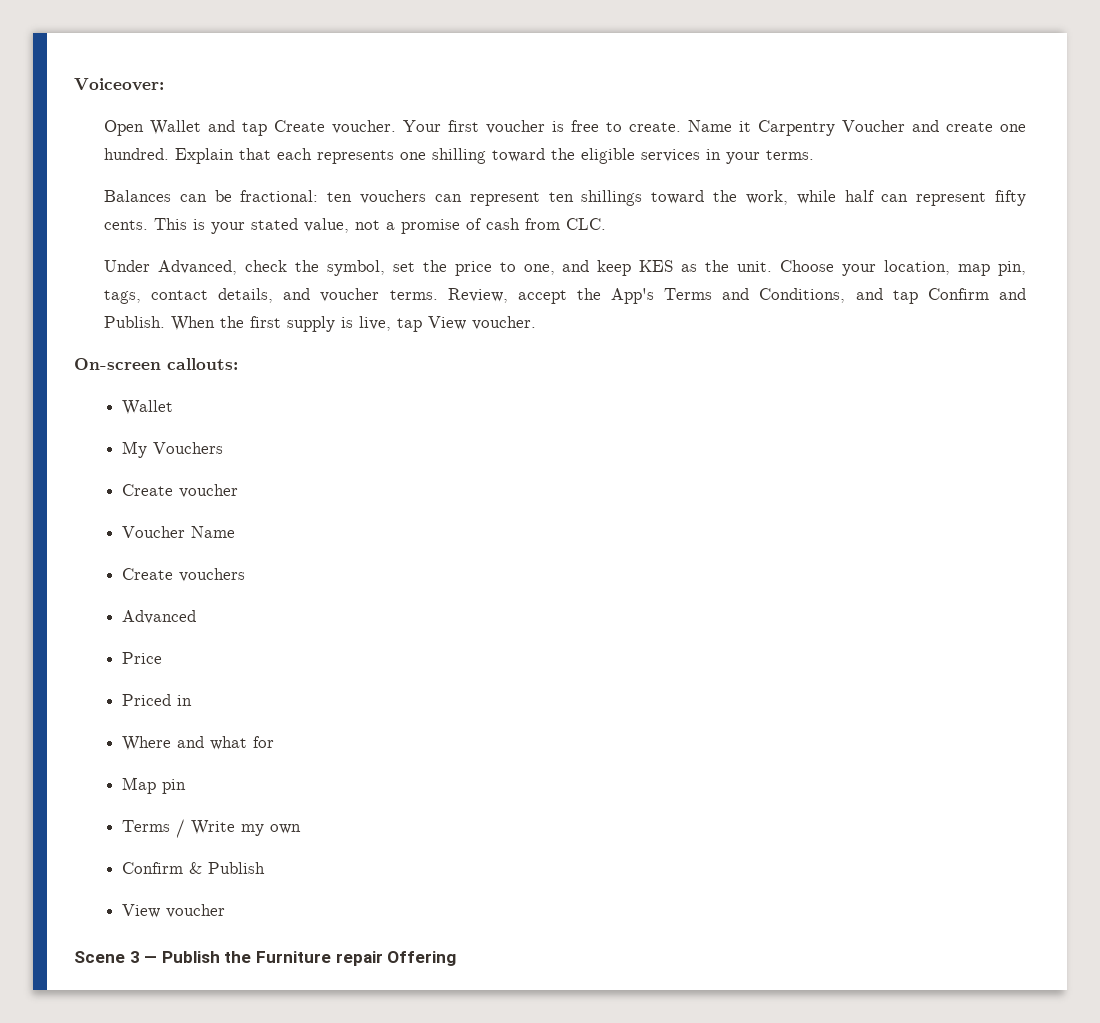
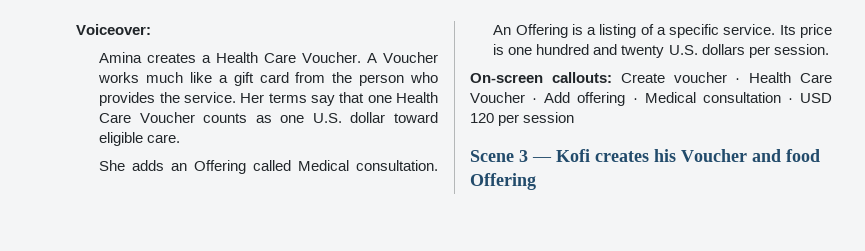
- Open Wallet and tap Create voucher. Your first voucher is free to create. Name it Carpentry Voucher and create one hundred. Explain that each represents one shilling toward the eligible services in your terms.
- Balances can be fractional: ten vouchers can represent ten shillings toward the work, while half can represent fifty cents. This is your stated value, not a promise of cash from CLC.
- Under Advanced, check the symbol, set the price to one, and keep KES as the unit. Choose your location, map pin, tags, contact details, and voucher terms. Review, accept the App's Terms and Conditions, and tap Confirm and Publish. When the first supply is live, tap View voucher.
+ Amina creates a Health Care Voucher. A Voucher works much like a gift card from the person who provides the service. Her terms say that one Health Care Voucher counts as one U.S. dollar toward eligible care.
+ She adds an Offering called Medical consultation. An Offering is a listing of a specific service. Its price is one hundred and twenty U.S. dollars per session.
- On-screen callouts:
- Wallet
- My Vouchers
- Create voucher
- Voucher Name
- Create vouchers
- Advanced
- Price
- Priced in
- Where and what for
- Map pin
- Terms / Write my own
- Confirm & Publish
- View voucher
- Scene 3 — Publish the Furniture repair Offering
+ On-screen callouts: Create voucher · Health Care Voucher · Add offering · Medical consultation · USD 120 per session
+ Scene 3 — Kofi creates his Voucher and food Offering

